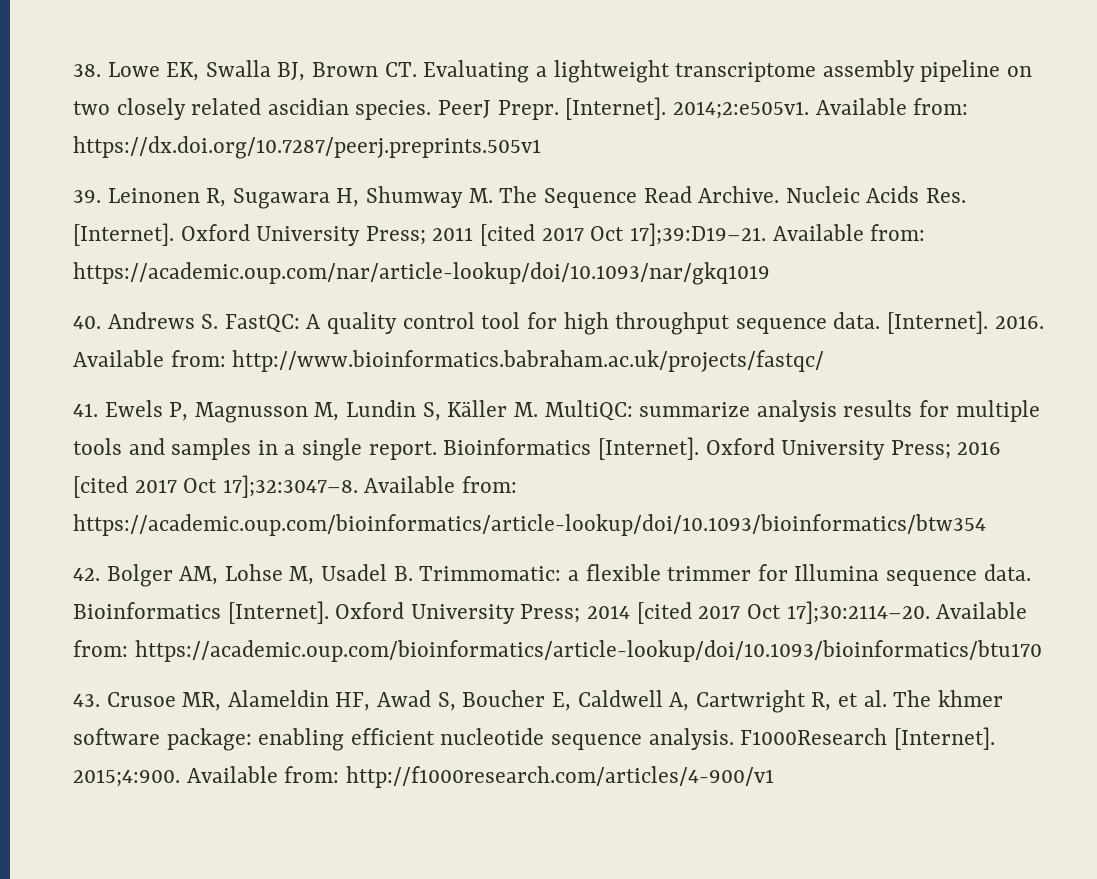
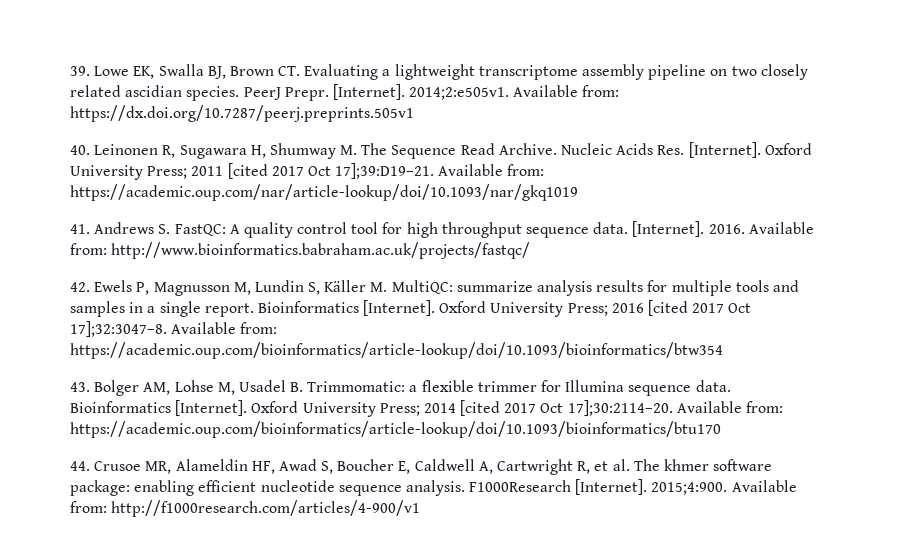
- 38. Lowe EK, Swalla BJ, Brown CT. Evaluating a lightweight transcriptome assembly pipeline on two closely related ascidian species.
+ 39. Lowe EK, Swalla BJ, Brown CT. Evaluating a lightweight transcriptome assembly pipeline on two closely related ascidian species.
- 39. Leinonen R, Sugawara H, Shumway M. The Sequence Read Archive.
+ 40. Leinonen R, Sugawara H, Shumway M. The Sequence Read Archive.
- 40. Andrews S. FastQC: A quality control tool for high throughput sequence data.
+ 41. Andrews S. FastQC: A quality control tool for high throughput sequence data.
- 41. Ewels P, Magnusson M, Lundin S, Käller M. MultiQC: summarize analysis results for multiple tools and samples in a single report.
+ 42. Ewels P, Magnusson M, Lundin S, Käller M. MultiQC: summarize analysis results for multiple tools and samples in a single report.
- 42. Bolger AM, Lohse M, Usadel B. Trimmomatic: a flexible trimmer for Illumina sequence data.
+ 43. Bolger AM, Lohse M, Usadel B. Trimmomatic: a flexible trimmer for Illumina sequence data.
- 43. Crusoe MR, Alameldin HF, Awad S, Boucher E, Caldwell A, Cartwright R, et al. The khmer software package: enabling efficient nucleotide sequence analysis.
+ 44. Crusoe MR, Alameldin HF, Awad S, Boucher E, Caldwell A, Cartwright R, et al. The khmer software package: enabling efficient nucleotide sequence analysis.

